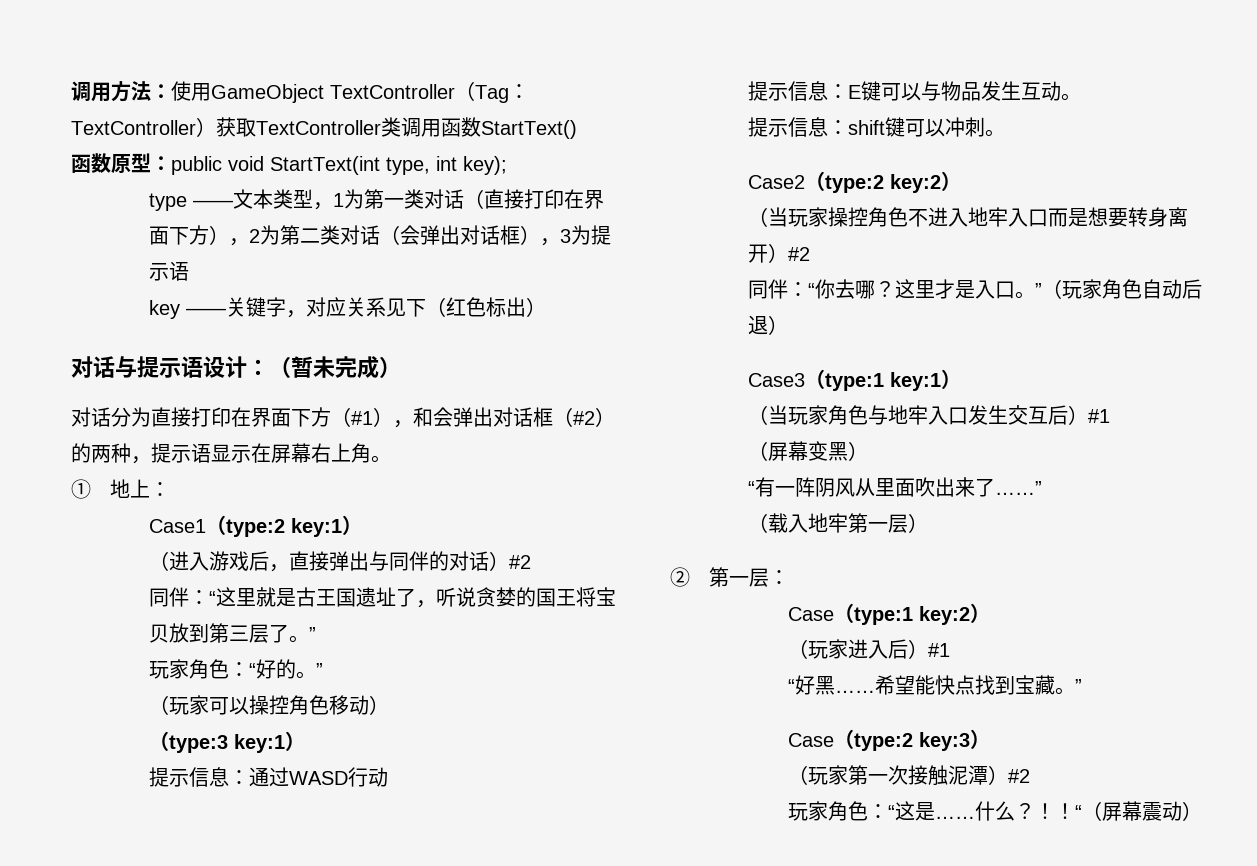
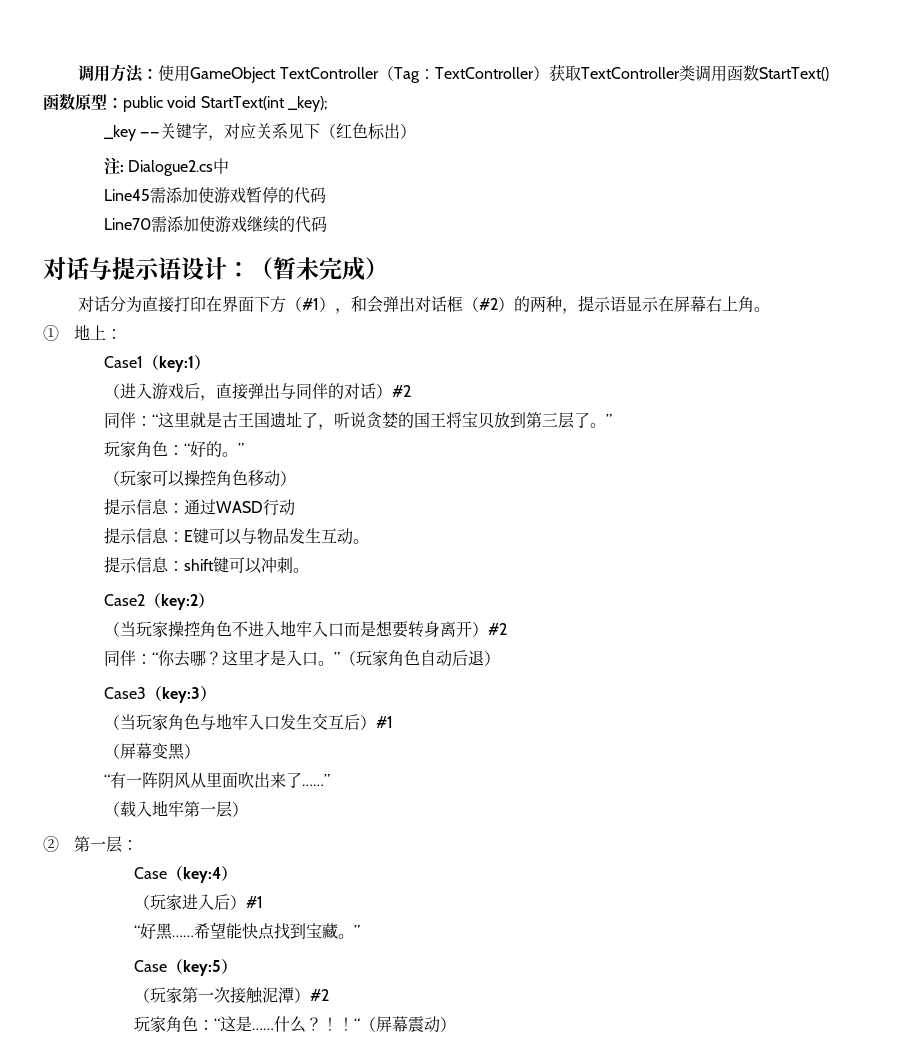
- 函数原型：public void StartText(int type, int key);
- type ——文本类型，1为第一类对话（直接打印在界面下方），2为第二类对话（会弹出对话框），3为提示语
- key ——关键字，对应关系见下（红色标出）
+ 函数原型：public void StartText(int _key);
+ _key ——关键字，对应关系见下（红色标出）
+ 注: Dialogue2.cs中
+ Line45需添加使游戏暂停的代码
+ Line70需添加使游戏继续的代码
- Case1（type:2 key:1）
+ Case1（key:1）
- （type:3 key:1）
- Case2（type:2 key:2）
+ Case2（key:2）
- Case3（type:1 key:1）
+ Case3（key:3）
- Case（type:1 key:2）
+ Case（key:4）
- Case（type:2 key:3）
+ Case（key:5）

